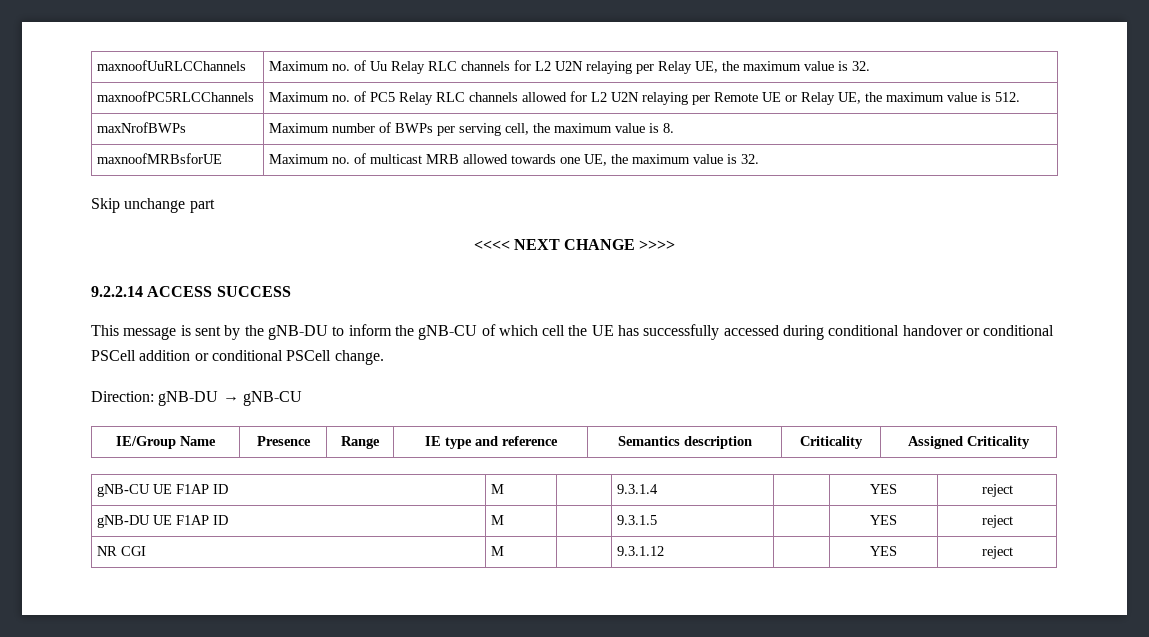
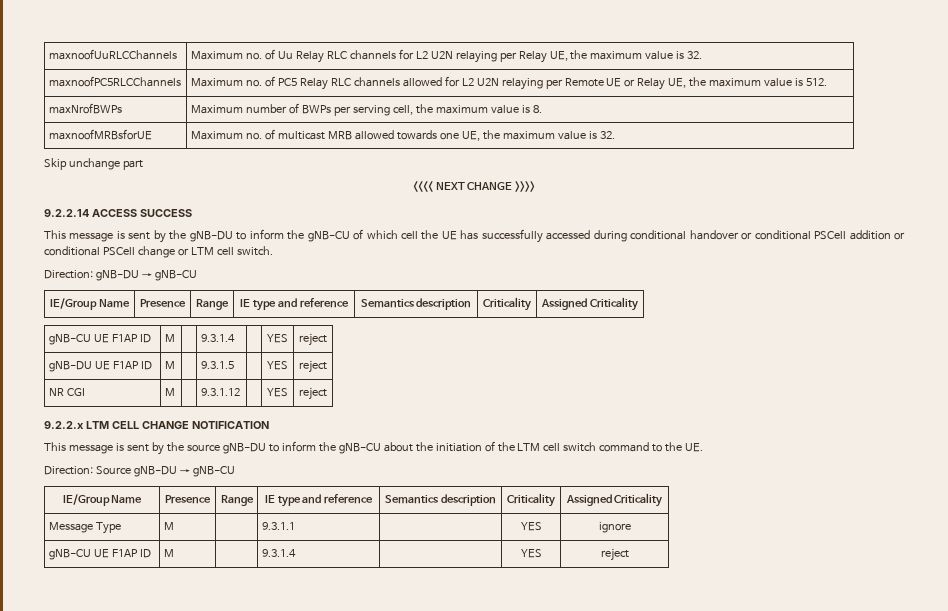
- This message is sent by the gNB-DU to inform the gNB-CU of which cell the UE has successfully accessed during conditional handover or conditional PSCell addition or conditional PSCell change.
+ This message is sent by the gNB-DU to inform the gNB-CU of which cell the UE has successfully accessed during conditional handover or conditional PSCell addition or conditional PSCell change or LTM cell switch.
+ 9.2.2.x LTM CELL CHANGE NOTIFICATION
+ This message is sent by the source gNB-DU to inform the gNB-CU about the initiation of the LTM cell switch command to the UE.
+ Direction: Source gNB-DU → gNB-CU
+ IE/Group Name | Presence | Range | IE type and reference | Semantics description | Criticality | Assigned Criticality
+ Message Type | M | | 9.3.1.1 | | YES | ignore
+ gNB-CU UE F1AP ID | M | | 9.3.1.4 | | YES | reject

